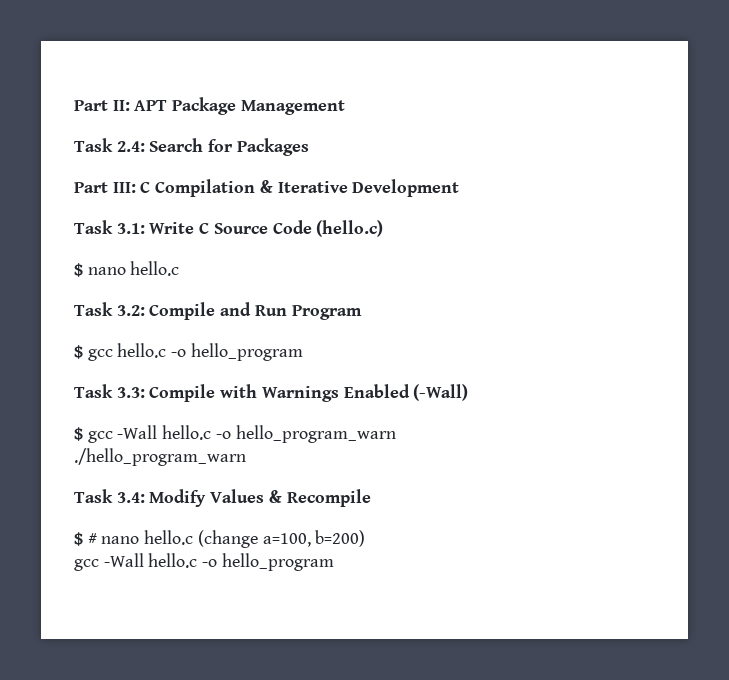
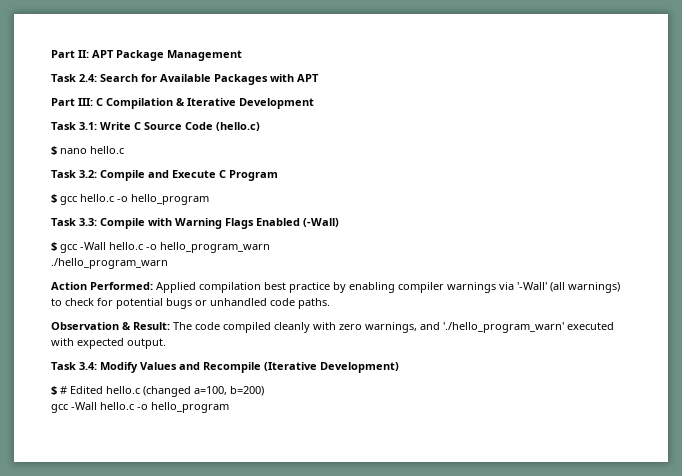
- Task 2.4: Search for Packages
+ Task 2.4: Search for Available Packages with APT
- Task 3.2: Compile and Run Program
+ Task 3.2: Compile and Execute C Program
- Task 3.3: Compile with Warnings Enabled (-Wall)
+ Task 3.3: Compile with Warning Flags Enabled (-Wall)
+ Action Performed: Applied compilation best practice by enabling compiler warnings via '-Wall' (all warnings) to check for potential bugs or unhandled code paths.
+ Observation & Result: The code compiled cleanly with zero warnings, and './hello_program_warn' executed with expected output.
- Task 3.4: Modify Values & Recompile
+ Task 3.4: Modify Values and Recompile (Iterative Development)
- $ # nano hello.c (change a=100, b=200)
+ $ # Edited hello.c (changed a=100, b=200)

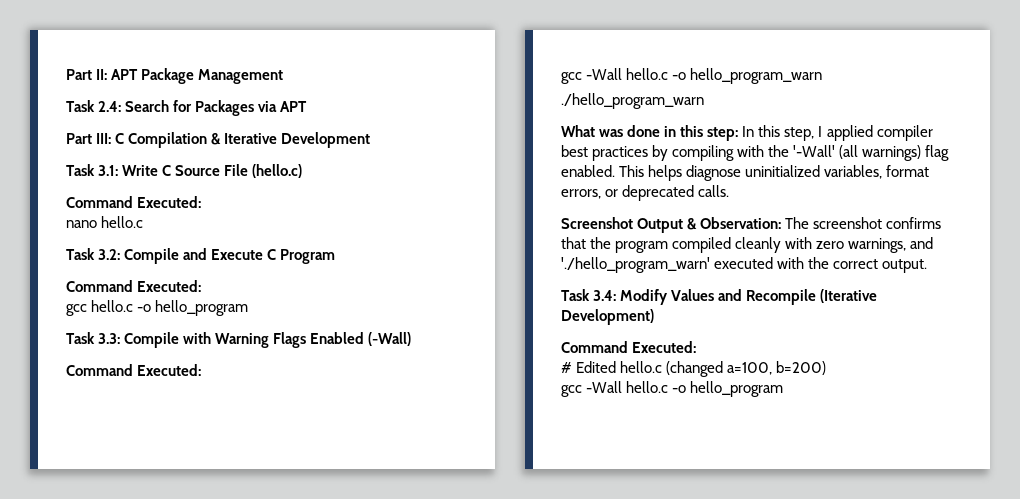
- Task 2.4: Search for Available Packages with APT
+ Task 2.4: Search for Packages via APT
- Task 3.1: Write C Source Code (hello.c)
- $ nano hello.c
+ Task 3.1: Write C Source File (hello.c)
+ Command Executed:
+ nano hello.c
  Task 3.2: Compile and Execute C Program
- $ gcc hello.c -o hello_program
+ Command Executed:
+ gcc hello.c -o hello_program
  Task 3.3: Compile with Warning Flags Enabled (-Wall)
- $ gcc -Wall hello.c -o hello_program_warn
+ Command Executed:
+ gcc -Wall hello.c -o hello_program_warn
- Action Performed: Applied compilation best practice by enabling compiler warnings via '-Wall' (all warnings) to check for potential bugs or unhandled code paths.
- Observation & Result: The code compiled cleanly with zero warnings, and './hello_program_warn' executed with expected output.
+ What was done in this step: In this step, I applied compiler best practices by compiling with the '-Wall' (all warnings) flag enabled. This helps diagnose uninitialized variables, format errors, or deprecated calls.
+ Screenshot Output & Observation: The screenshot confirms that the program compiled cleanly with zero warnings, and './hello_program_warn' executed with the correct output.
  Task 3.4: Modify Values and Recompile (Iterative Development)
- $ # Edited hello.c (changed a=100, b=200)
+ Command Executed:
+ # Edited hello.c (changed a=100, b=200)

